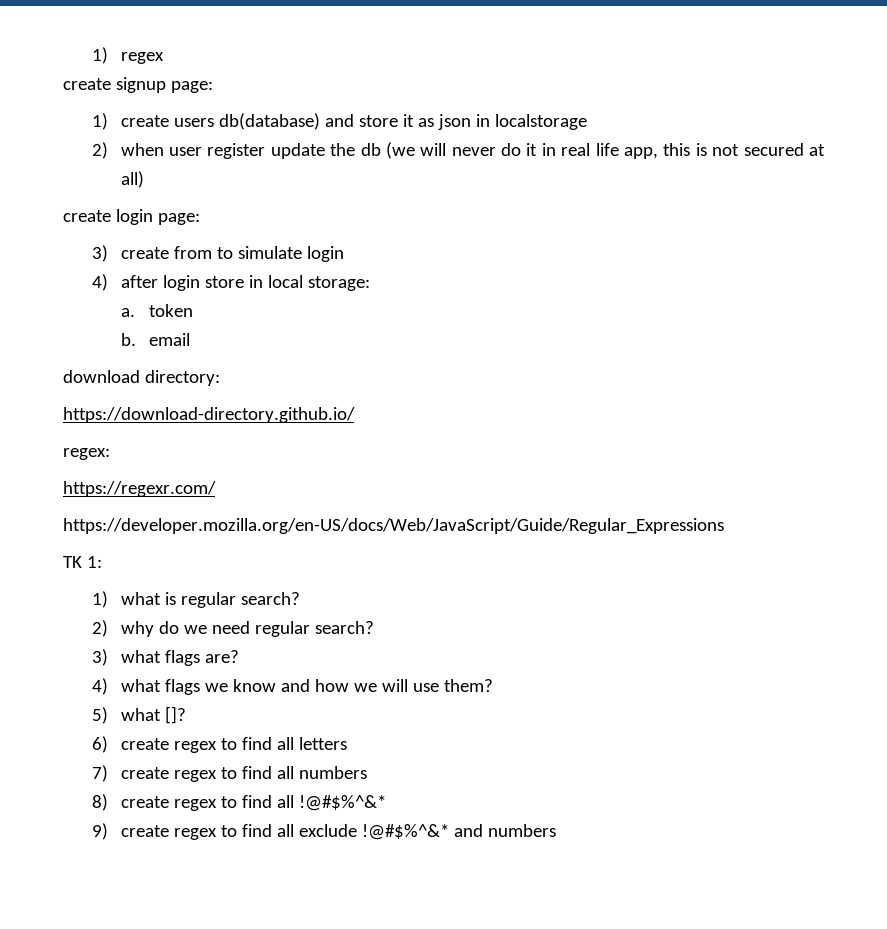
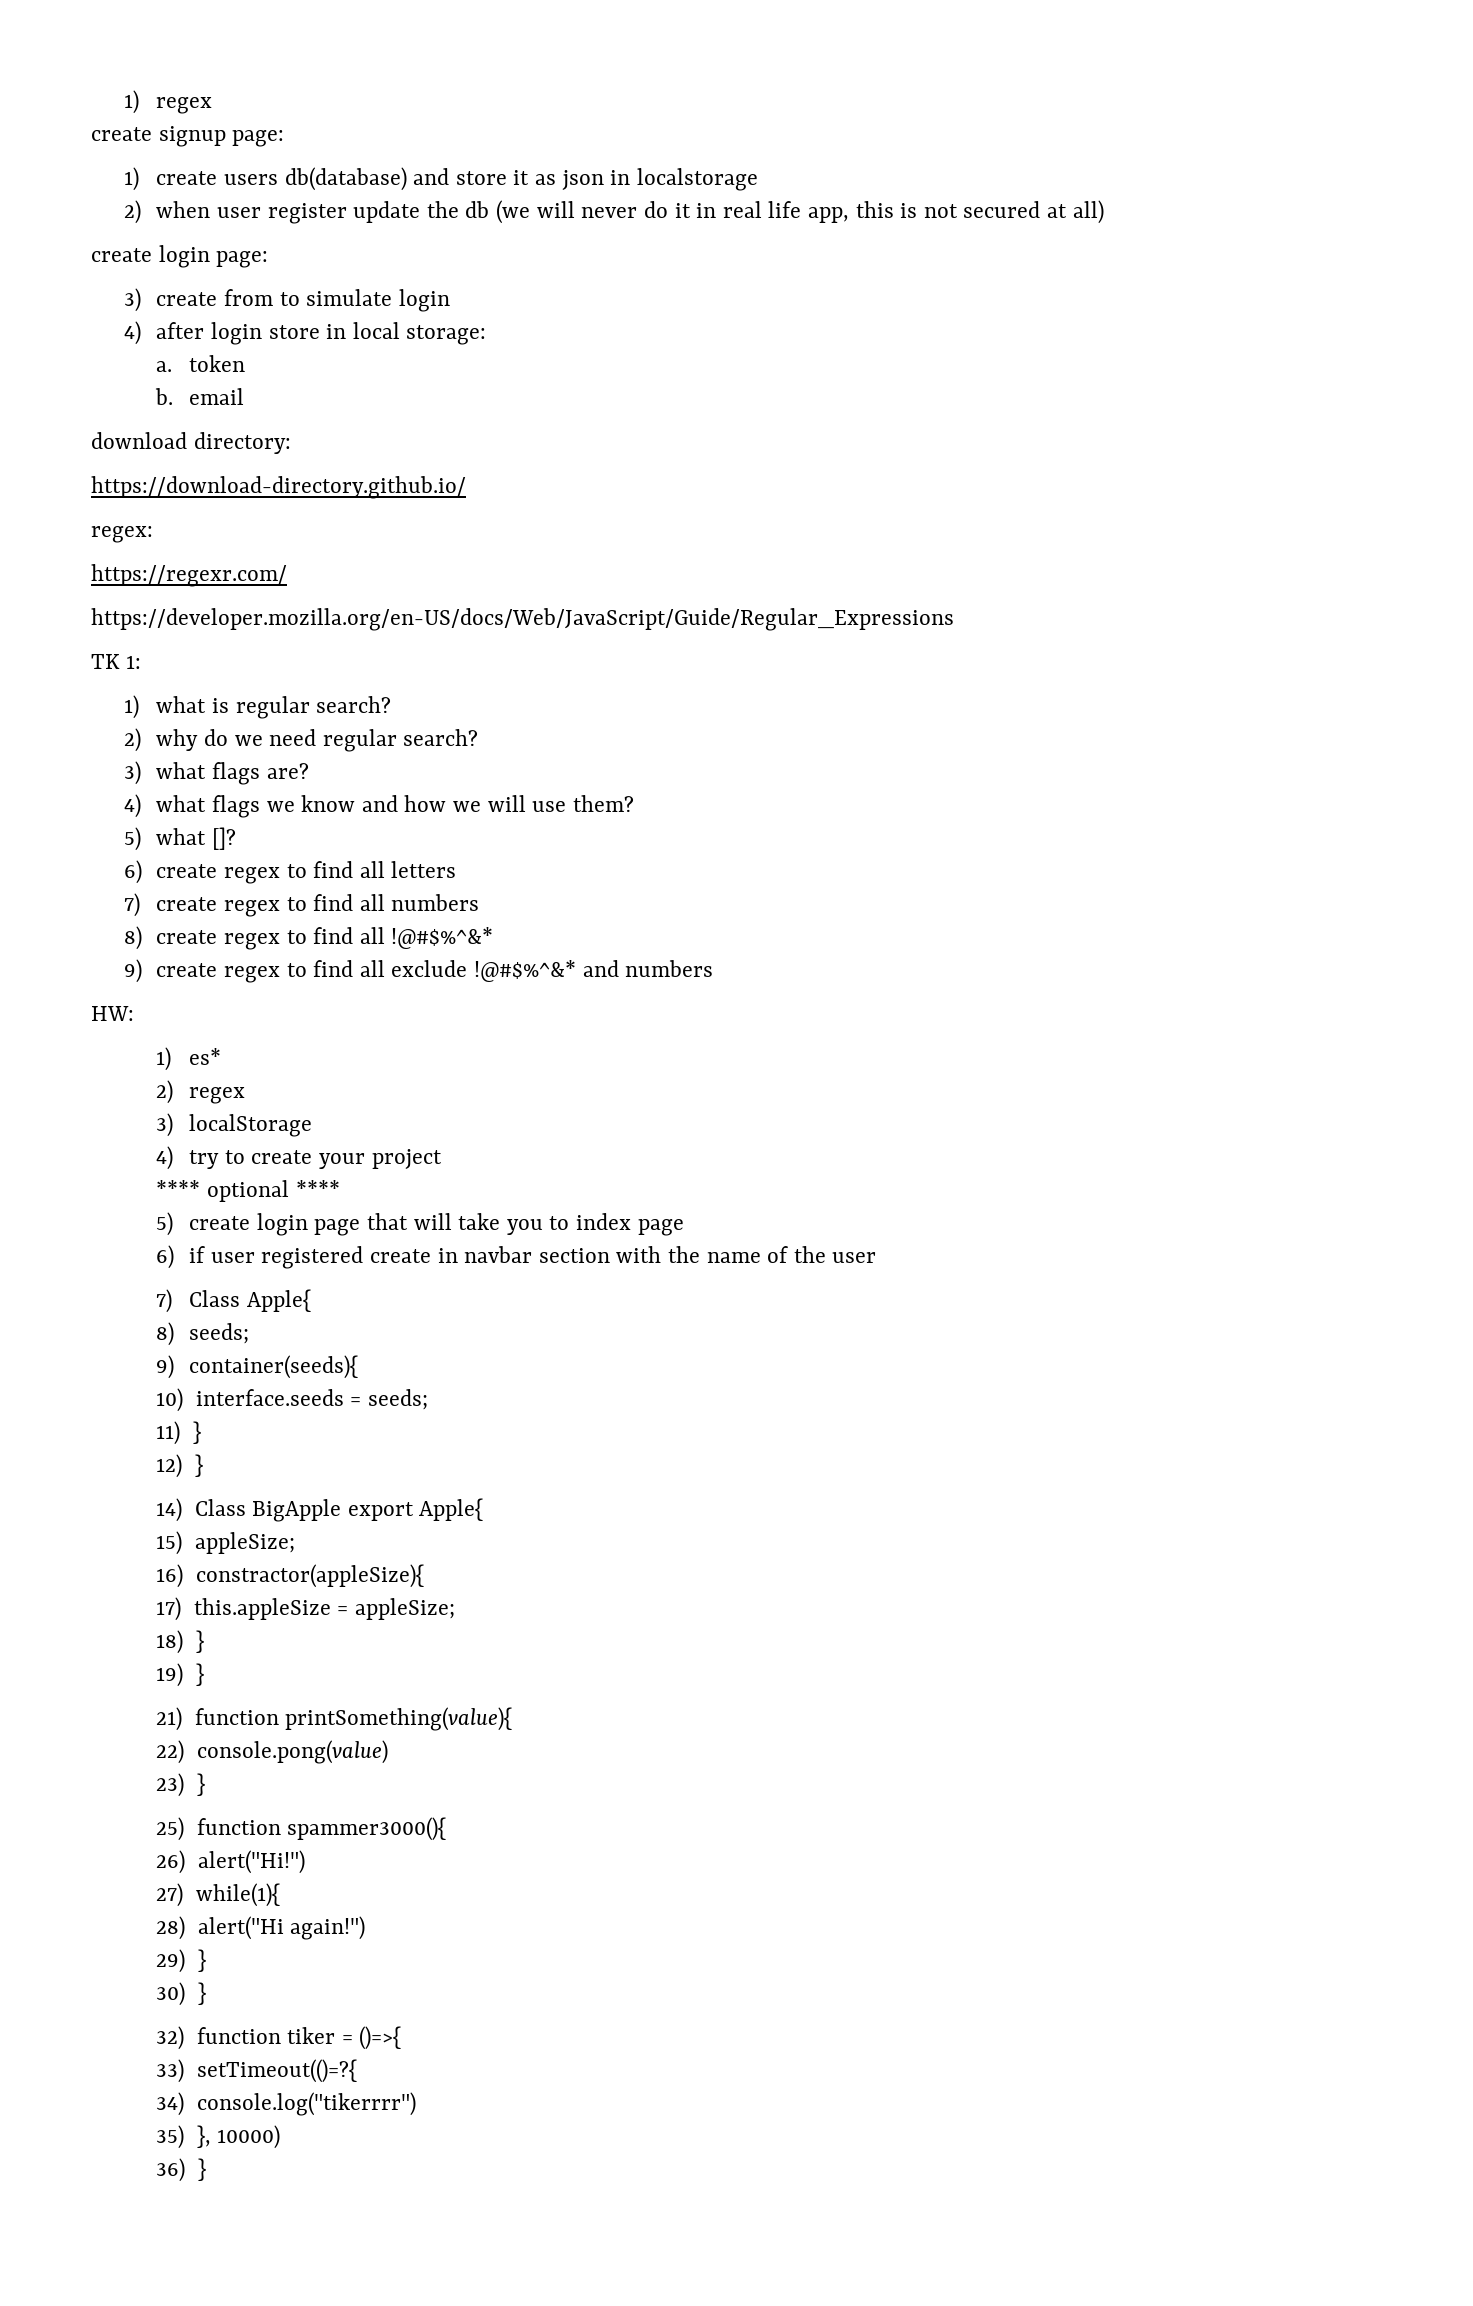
+ HW:
+ 1) es*
+ 2) regex
+ 3) localStorage
+ 4) try to create your project
+ **** optional ****
+ 5) create login page that will take you to index page
+ 6) if user registered create in navbar section with the name of the user
+ 7) Class Apple{
+ 8) seeds;
+ 9) container(seeds){
+ 10) interface.seeds = seeds;
+ 11) }
+ 12) }
+ 14) Class BigApple export Apple{
+ 15) appleSize;
+ 16) constractor(appleSize){
+ 17) this.appleSize = appleSize;
+ 18) }
+ 19) }
+ 21) function printSomething(value){
+ 22) console.pong(value)
+ 23) }
+ 25) function spammer3000(){
+ 26) alert("Hi!")
+ 27) while(1){
+ 28) alert("Hi again!")
+ 29) }
+ 30) }
+ 32) function tiker = ()=>{
+ 33) setTimeout(()=?{
+ 34) console.log("tikerrrr")
+ 35) }, 10000)
+ 36) }

